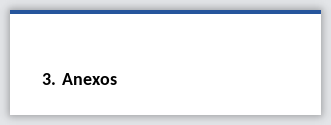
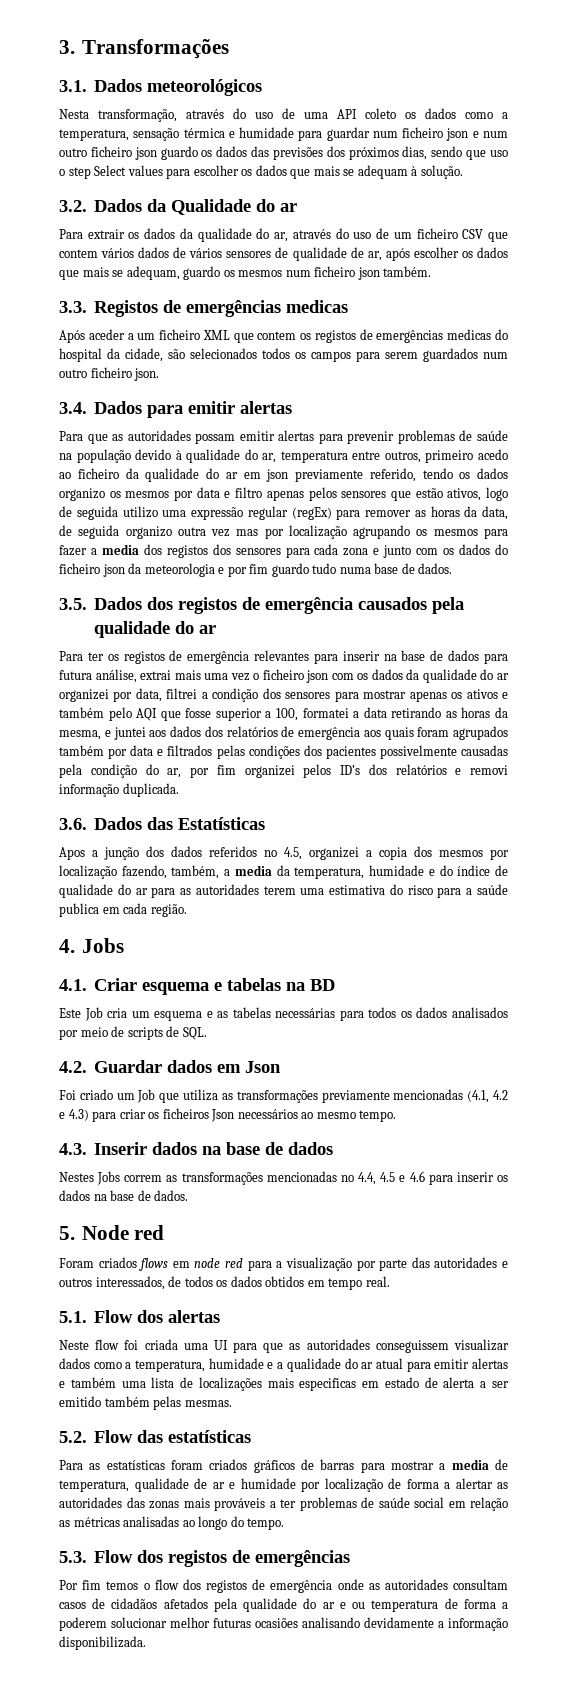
- 3. Anexos
+ 3. Transformações
+ 3.1. Dados meteorológicos
+ Nesta transformação, através do uso de uma API coleto os dados como a temperatura, sensação térmica e humidade para guardar num ficheiro json e num outro ficheiro json guardo os dados das previsões dos próximos dias, sendo que uso o step Select values para escolher os dados que mais se adequam à solução.
+ 3.2. Dados da Qualidade do ar
+ Para extrair os dados da qualidade do ar, através do uso de um ficheiro CSV que contem vários dados de vários sensores de qualidade de ar, após escolher os dados que mais se adequam, guardo os mesmos num ficheiro json também.
+ 3.3. Registos de emergências medicas
+ Após aceder a um ficheiro XML que contem os registos de emergências medicas do hospital da cidade, são selecionados todos os campos para serem guardados num outro ficheiro json.
+ 3.4. Dados para emitir alertas
+ Para que as autoridades possam emitir alertas para prevenir problemas de saúde na população devido à qualidade do ar, temperatura entre outros, primeiro acedo ao ficheiro da qualidade do ar em json previamente referido, tendo os dados organizo os mesmos por data e filtro apenas pelos sensores que estão ativos, logo de seguida utilizo uma expressão regular (regEx) para remover as horas da data, de seguida organizo outra vez mas por localização agrupando os mesmos para fazer a media dos registos dos sensores para cada zona e junto com os dados do ficheiro json da meteorologia e por fim guardo tudo numa base de dados.
+ 3.5. Dados dos registos de emergência causados pela qualidade do ar
+ Para ter os registos de emergência relevantes para inserir na base de dados para futura análise, extrai mais uma vez o ficheiro json com os dados da qualidade do ar organizei por data, filtrei a condição dos sensores para mostrar apenas os ativos e também pelo AQI que fosse superior a 100, formatei a data retirando as horas da mesma, e juntei aos dados dos relatórios de emergência aos quais foram agrupados também por data e filtrados pelas condições dos pacientes possivelmente causadas pela condição do ar, por fim organizei pelos ID’s dos relatórios e removi informação duplicada.
+ 3.6. Dados das Estatísticas
+ Apos a junção dos dados referidos no 4.5, organizei a copia dos mesmos por localização fazendo, também, a media da temperatura, humidade e do índice de qualidade do ar para as autoridades terem uma estimativa do risco para a saúde publica em cada região.
+ 4. Jobs
+ 4.1. Criar esquema e tabelas na BD
+ Este Job cria um esquema e as tabelas necessárias para todos os dados analisados por meio de scripts de SQL.
+ 4.2. Guardar dados em Json
+ Foi criado um Job que utiliza as transformações previamente mencionadas (4.1, 4.2 e 4.3) para criar os ficheiros Json necessários ao mesmo tempo.
+ 4.3. Inserir dados na base de dados
+ Nestes Jobs correm as transformações mencionadas no 4.4, 4.5 e 4.6 para inserir os dados na base de dados.
+ 5. Node red
+ Foram criados flows em node red para a visualização por parte das autoridades e outros interessados, de todos os dados obtidos em tempo real.
+ 5.1. Flow dos alertas
+ Neste flow foi criada uma UI para que as autoridades conseguissem visualizar dados como a temperatura, humidade e a qualidade do ar atual para emitir alertas e também uma lista de localizações mais especificas em estado de alerta a ser emitido também pelas mesmas.
+ 5.2. Flow das estatísticas
+ Para as estatísticas foram criados gráficos de barras para mostrar a media de temperatura, qualidade de ar e humidade por localização de forma a alertar as autoridades das zonas mais prováveis a ter problemas de saúde social em relação as métricas analisadas ao longo do tempo.
+ 5.3. Flow dos registos de emergências
+ Por fim temos o flow dos registos de emergência onde as autoridades consultam casos de cidadãos afetados pela qualidade do ar e ou temperatura de forma a poderem solucionar melhor futuras ocasiões analisando devidamente a informação disponibilizada.

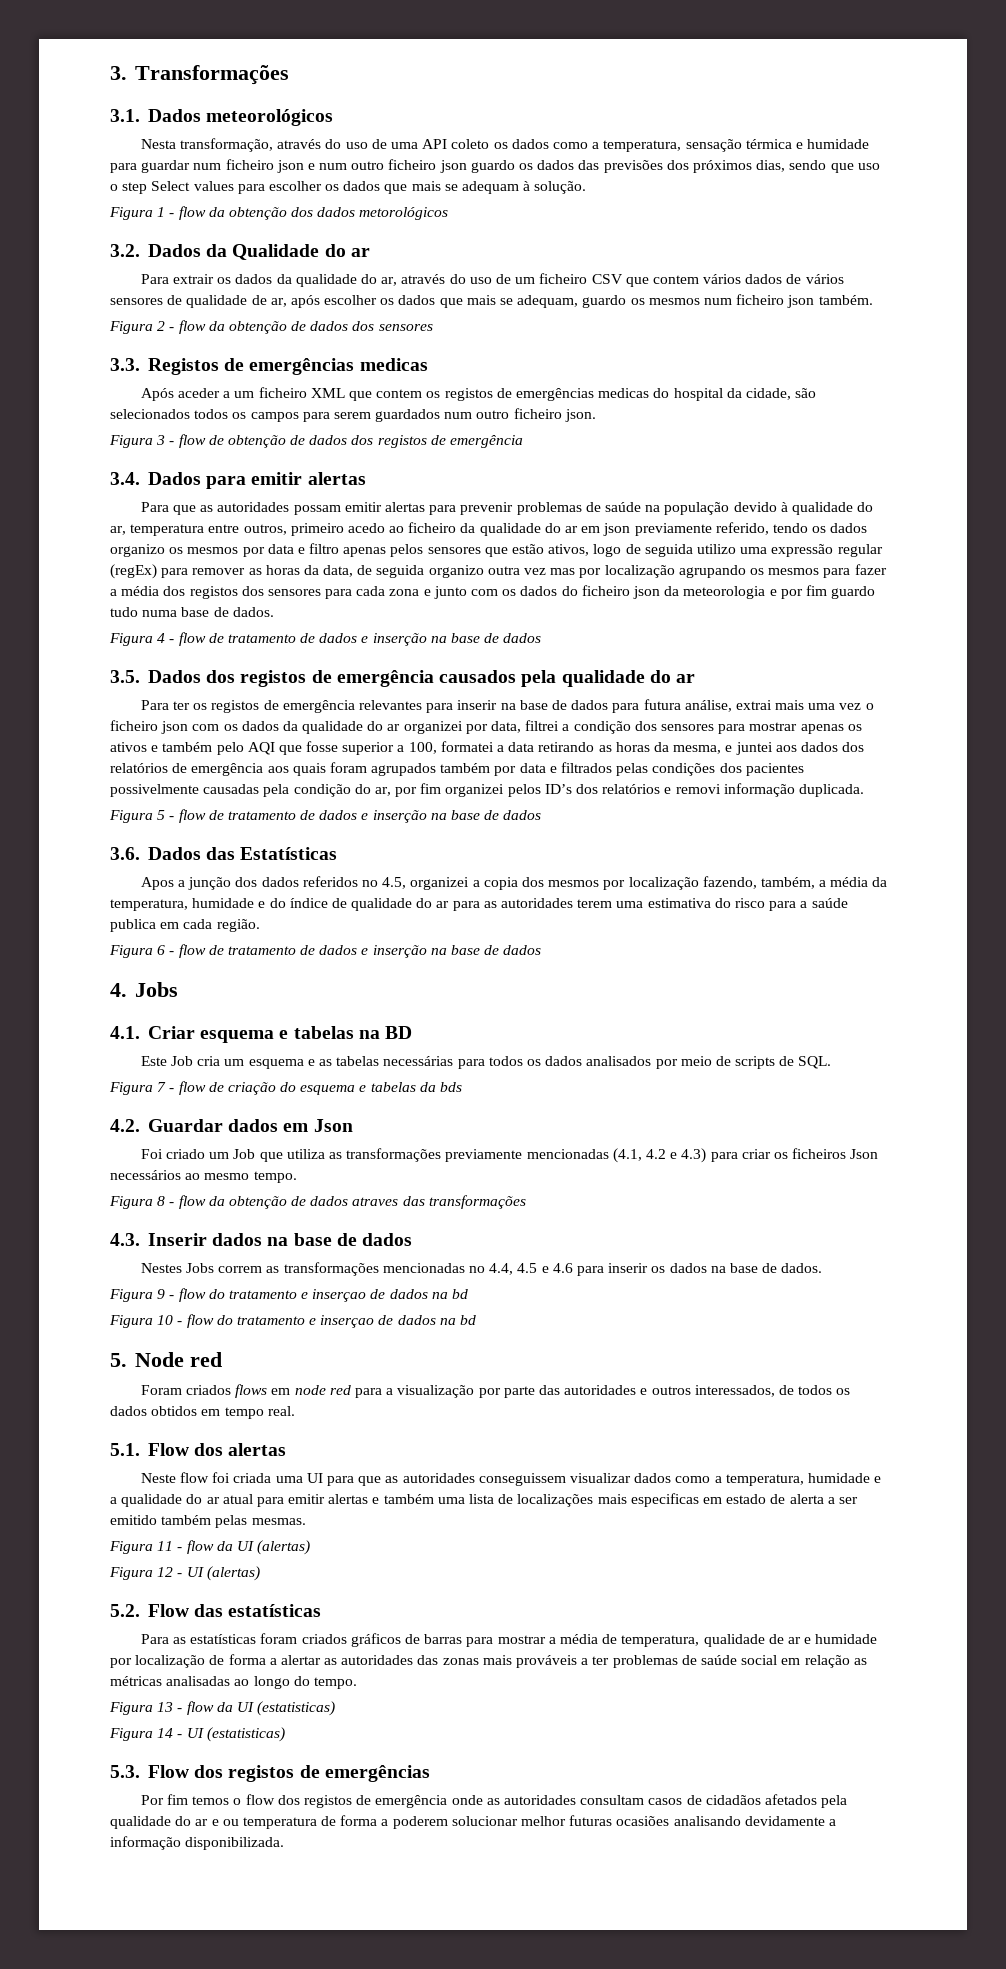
+ Figura 1 - flow da obtenção dos dados metorológicos
+ Figura 2 - flow da obtenção de dados dos sensores
+ Figura 3 - flow de obtenção de dados dos registos de emergência
- Para que as autoridades possam emitir alertas para prevenir problemas de saúde na população devido à qualidade do ar, temperatura entre outros, primeiro acedo ao ficheiro da qualidade do ar em json previamente referido, tendo os dados organizo os mesmos por data e filtro apenas pelos sensores que estão ativos, logo de seguida utilizo uma expressão regular (regEx) para remover as horas da data, de seguida organizo outra vez mas por localização agrupando os mesmos para fazer a media dos registos dos sensores para cada zona e junto com os dados do ficheiro json da meteorologia e por fim guardo tudo numa base de dados.
+ Para que as autoridades possam emitir alertas para prevenir problemas de saúde na população devido à qualidade do ar, temperatura entre outros, primeiro acedo ao ficheiro da qualidade do ar em json previamente referido, tendo os dados organizo os mesmos por data e filtro apenas pelos sensores que estão ativos, logo de seguida utilizo uma expressão regular (regEx) para remover as horas da data, de seguida organizo outra vez mas por localização agrupando os mesmos para fazer a média dos registos dos sensores para cada zona e junto com os dados do ficheiro json da meteorologia e por fim guardo tudo numa base de dados.
+ Figura 4 - flow de tratamento de dados e inserção na base de dados
+ Figura 5 - flow de tratamento de dados e inserção na base de dados
- Apos a junção dos dados referidos no 4.5, organizei a copia dos mesmos por localização fazendo, também, a media da temperatura, humidade e do índice de qualidade do ar para as autoridades terem uma estimativa do risco para a saúde publica em cada região.
+ Apos a junção dos dados referidos no 4.5, organizei a copia dos mesmos por localização fazendo, também, a média da temperatura, humidade e do índice de qualidade do ar para as autoridades terem uma estimativa do risco para a saúde publica em cada região.
+ Figura 6 - flow de tratamento de dados e inserção na base de dados
+ Figura 7 - flow de criação do esquema e tabelas da bds
+ Figura 8 - flow da obtenção de dados atraves das transformações
+ Figura 9 - flow do tratamento e inserçao de dados na bd
+ Figura 10 - flow do tratamento e inserçao de dados na bd
+ Figura 11 - flow da UI (alertas)
+ Figura 12 - UI (alertas)
- Para as estatísticas foram criados gráficos de barras para mostrar a media de temperatura, qualidade de ar e humidade por localização de forma a alertar as autoridades das zonas mais prováveis a ter problemas de saúde social em relação as métricas analisadas ao longo do tempo.
+ Para as estatísticas foram criados gráficos de barras para mostrar a média de temperatura, qualidade de ar e humidade por localização de forma a alertar as autoridades das zonas mais prováveis a ter problemas de saúde social em relação as métricas analisadas ao longo do tempo.
+ Figura 13 - flow da UI (estatisticas)
+ Figura 14 - UI (estatisticas)

